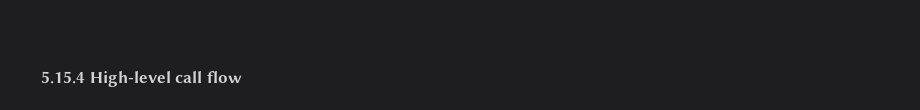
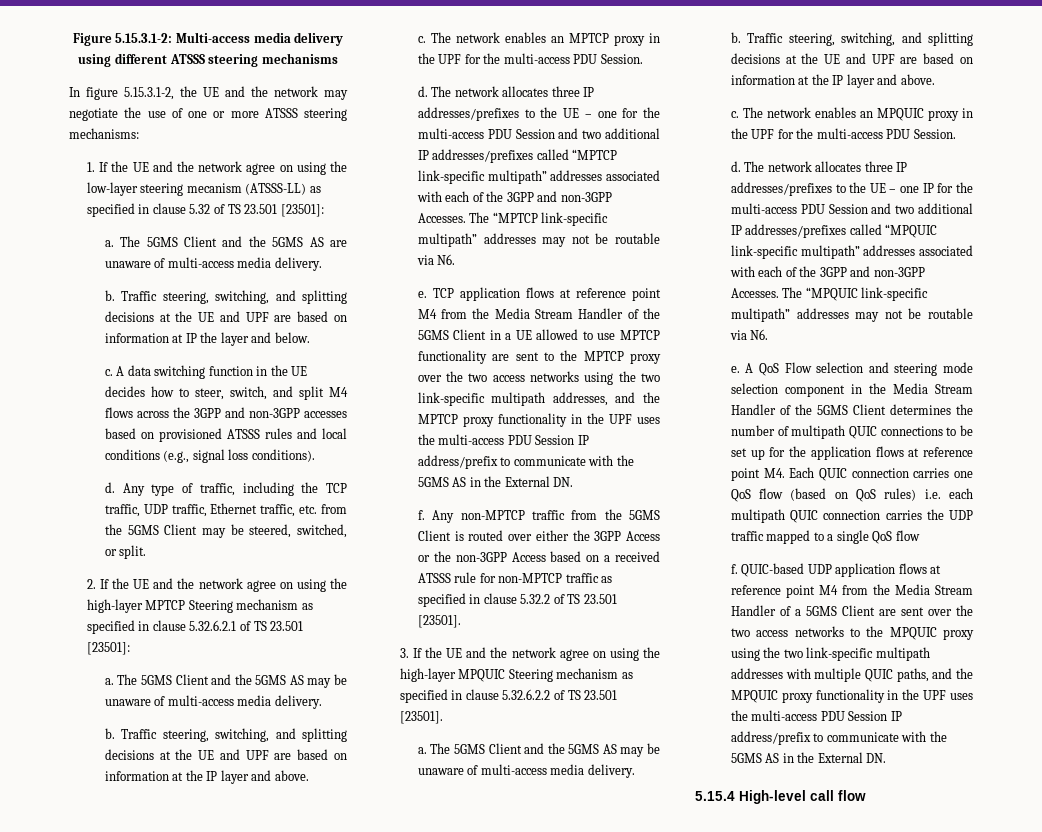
+ Figure 5.15.3.1-2: Multi-access media delivery using different ATSSS steering mechanisms
+ In figure 5.15.3.1-2, the UE and the network may negotiate the use of one or more ATSSS steering mechanisms:
+ 1. If the UE and the network agree on using the low-layer steering mecanism (ATSSS-LL) as specified in clause 5.32 of TS 23.501 [23501]:
+ a. The 5GMS Client and the 5GMS AS are unaware of multi-access media delivery.
+ b. Traffic steering, switching, and splitting decisions at the UE and UPF are based on information at IP the layer and below.
+ c. A data switching function in the UE decides how to steer, switch, and split M4 flows across the 3GPP and non-3GPP accesses based on provisioned ATSSS rules and local conditions (e.g., signal loss conditions).
+ d. Any type of traffic, including the TCP traffic, UDP traffic, Ethernet traffic, etc. from the 5GMS Client may be steered, switched, or split.
+ 2. If the UE and the network agree on using the high-layer MPTCP Steering mechanism as specified in clause 5.32.6.2.1 of TS 23.501 [23501]:
+ a. The 5GMS Client and the 5GMS AS may be unaware of multi-access media delivery.
+ b. Traffic steering, switching, and splitting decisions at the UE and UPF are based on information at the IP layer and above.
+ c. The network enables an MPTCP proxy in the UPF for the multi-access PDU Session.
+ d. The network allocates three IP addresses/prefixes to the UE – one for the multi-access PDU Session and two additional IP addresses/prefixes called “MPTCP link-specific multipath” addresses associated with each of the 3GPP and non-3GPP Accesses. The “MPTCP link-specific multipath” addresses may not be routable via N6.
+ e. TCP application flows at reference point M4 from the Media Stream Handler of the 5GMS Client in a UE allowed to use MPTCP functionality are sent to the MPTCP proxy over the two access networks using the two link-specific multipath addresses, and the MPTCP proxy functionality in the UPF uses the multi-access PDU Session IP address/prefix to communicate with the 5GMS AS in the External DN.
+ f. Any non-MPTCP traffic from the 5GMS Client is routed over either the 3GPP Access or the non-3GPP Access based on a received ATSSS rule for non-MPTCP traffic as specified in clause 5.32.2 of TS 23.501 [23501].
+ 3. If the UE and the network agree on using the high-layer MPQUIC Steering mechanism as specified in clause 5.32.6.2.2 of TS 23.501 [23501].
+ a. The 5GMS Client and the 5GMS AS may be unaware of multi-access media delivery.
+ b. Traffic steering, switching, and splitting decisions at the UE and UPF are based on information at the IP layer and above.
+ c. The network enables an MPQUIC proxy in the UPF for the multi-access PDU Session.
+ d. The network allocates three IP addresses/prefixes to the UE – one IP for the multi-access PDU Session and two additional IP addresses/prefixes called “MPQUIC link-specific multipath” addresses associated with each of the 3GPP and non-3GPP Accesses. The “MPQUIC link-specific multipath” addresses may not be routable via N6.
+ e. A QoS Flow selection and steering mode selection component in the Media Stream Handler of the 5GMS Client determines the number of multipath QUIC connections to be set up for the application flows at reference point M4. Each QUIC connection carries one QoS flow (based on QoS rules) i.e. each multipath QUIC connection carries the UDP traffic mapped to a single QoS flow
+ f. QUIC-based UDP application flows at reference point M4 from the Media Stream Handler of a 5GMS Client are sent over the two access networks to the MPQUIC proxy using the two link-specific multipath addresses with multiple QUIC paths, and the MPQUIC proxy functionality in the UPF uses the multi-access PDU Session IP address/prefix to communicate with the 5GMS AS in the External DN.

